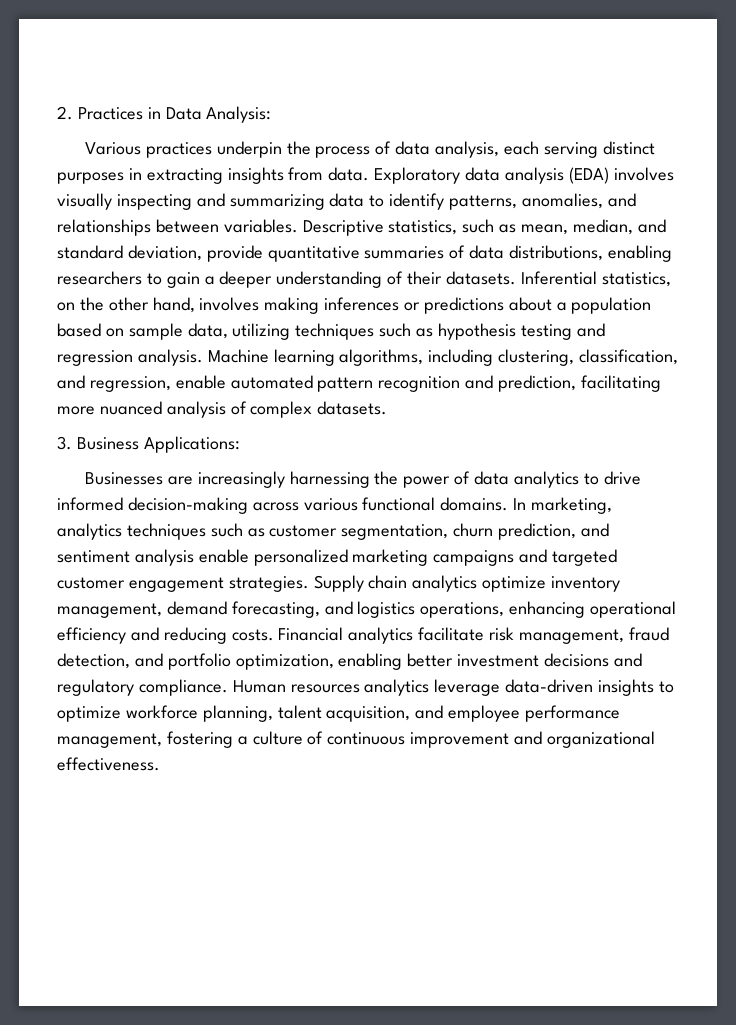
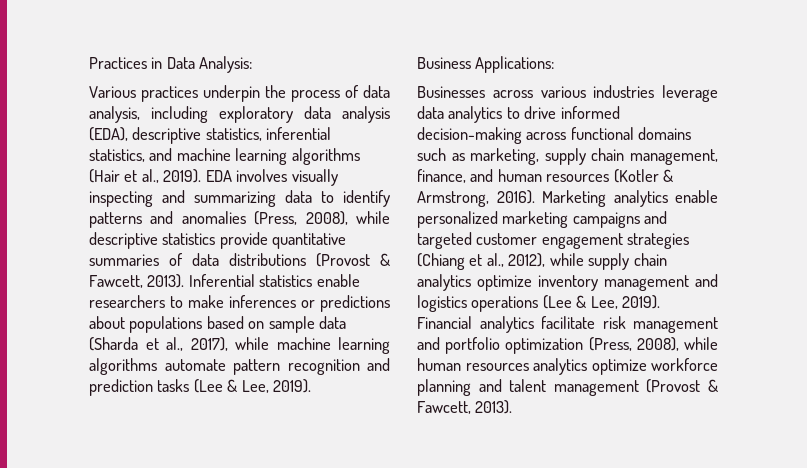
- 2. Practices in Data Analysis:
+ Practices in Data Analysis:
- Various practices underpin the process of data analysis, each serving distinct purposes in extracting insights from data. Exploratory data analysis (EDA) involves visually inspecting and summarizing data to identify patterns, anomalies, and relationships between variables. Descriptive statistics, such as mean, median, and standard deviation, provide quantitative summaries of data distributions, enabling researchers to gain a deeper understanding of their datasets. Inferential statistics, on the other hand, involves making inferences or predictions about a population based on sample data, utilizing techniques such as hypothesis testing and regression analysis. Machine learning algorithms, including clustering, classification, and regression, enable automated pattern recognition and prediction, facilitating more nuanced analysis of complex datasets.
- 3. Business Applications:
- Businesses are increasingly harnessing the power of data analytics to drive informed decision-making across various functional domains. In marketing, analytics techniques such as customer segmentation, churn prediction, and sentiment analysis enable personalized marketing campaigns and targeted customer engagement strategies. Supply chain analytics optimize inventory management, demand forecasting, and logistics operations, enhancing operational efficiency and reducing costs. Financial analytics facilitate risk management, fraud detection, and portfolio optimization, enabling better investment decisions and regulatory compliance. Human resources analytics leverage data-driven insights to optimize workforce planning, talent acquisition, and employee performance management, fostering a culture of continuous improvement and organizational effectiveness.
+ Various practices underpin the process of data analysis, including exploratory data analysis (EDA), descriptive statistics, inferential statistics, and machine learning algorithms (Hair et al., 2019). EDA involves visually inspecting and summarizing data to identify patterns and anomalies (Press, 2008), while descriptive statistics provide quantitative summaries of data distributions (Provost & Fawcett, 2013). Inferential statistics enable researchers to make inferences or predictions about populations based on sample data (Sharda et al., 2017), while machine learning algorithms automate pattern recognition and prediction tasks (Lee & Lee, 2019).
+ Business Applications:
+ Businesses across various industries leverage data analytics to drive informed decision-making across functional domains such as marketing, supply chain management, finance, and human resources (Kotler & Armstrong, 2016). Marketing analytics enable personalized marketing campaigns and targeted customer engagement strategies (Chiang et al., 2012), while supply chain analytics optimize inventory management and logistics operations (Lee & Lee, 2019). Financial analytics facilitate risk management and portfolio optimization (Press, 2008), while human resources analytics optimize workforce planning and talent management (Provost & Fawcett, 2013).

